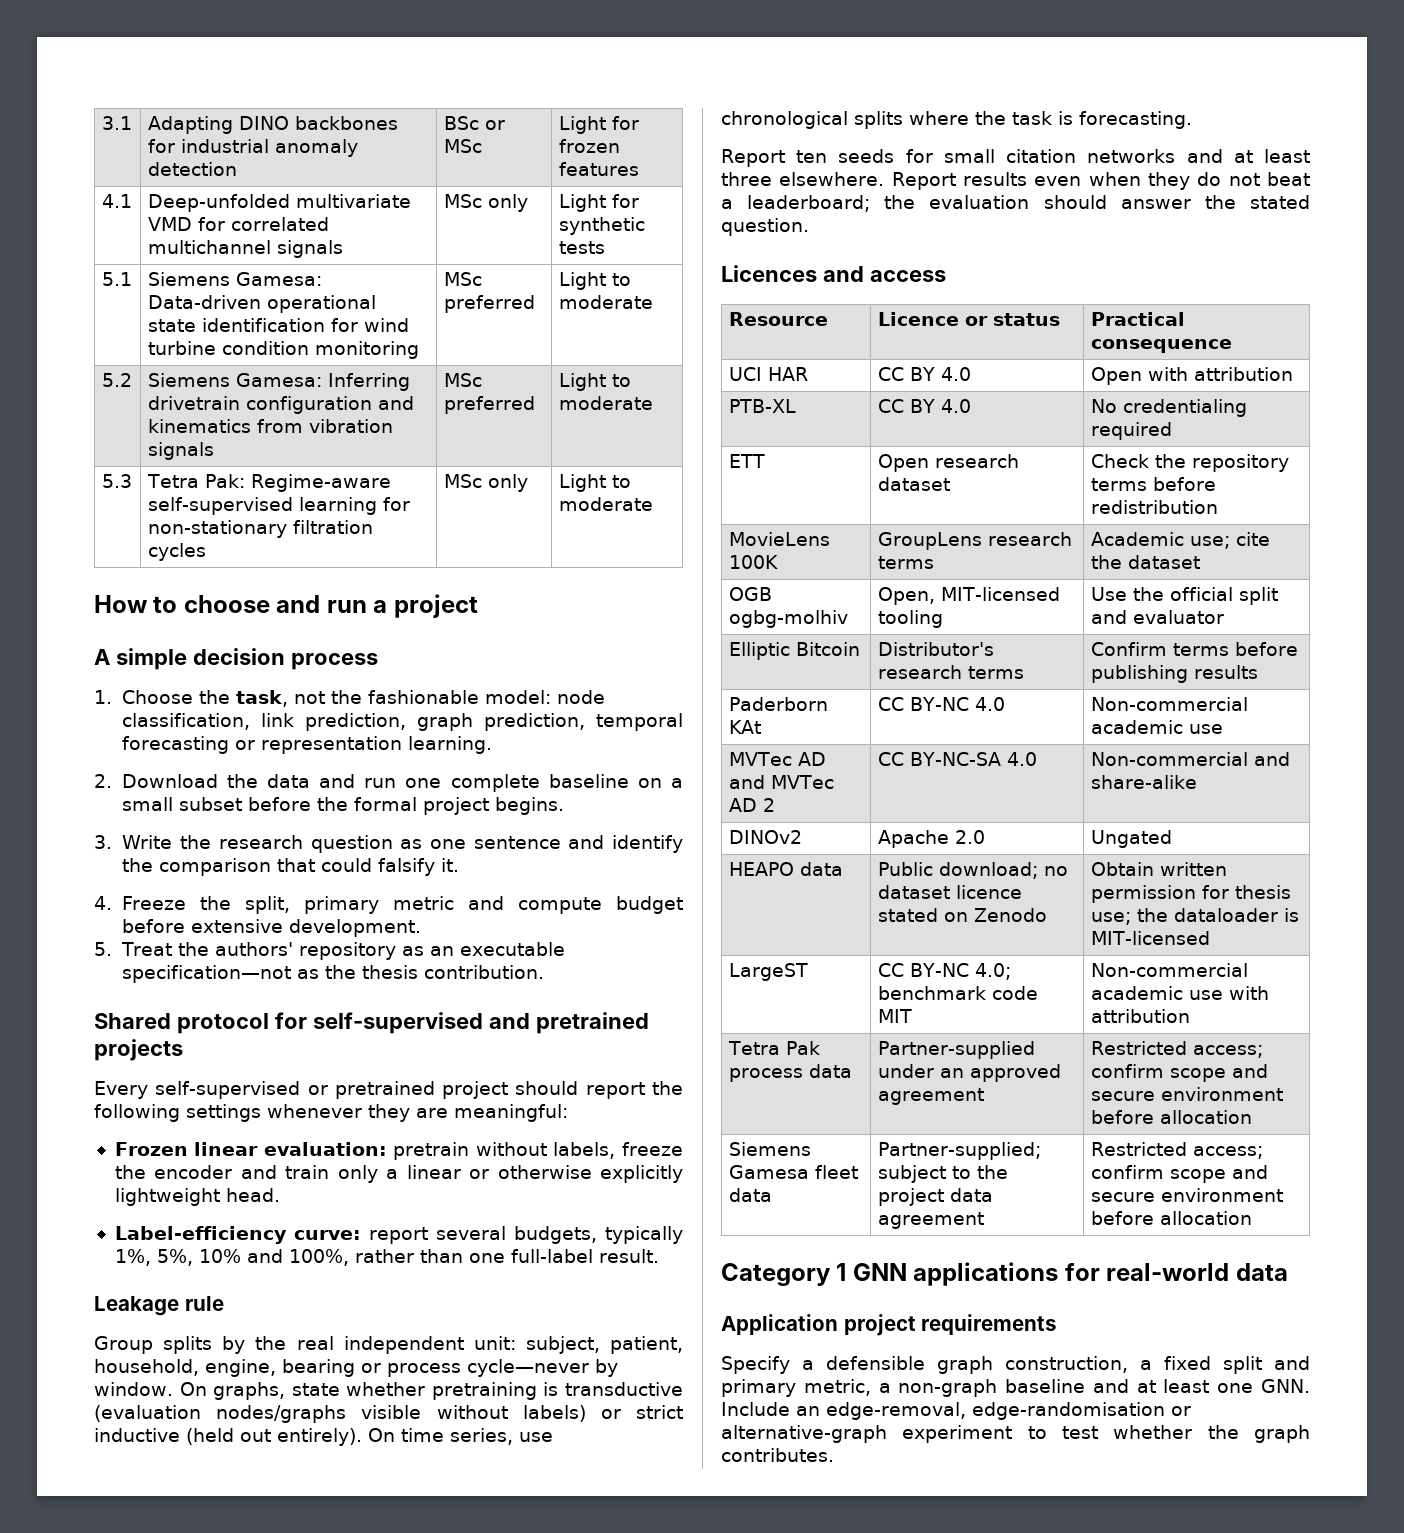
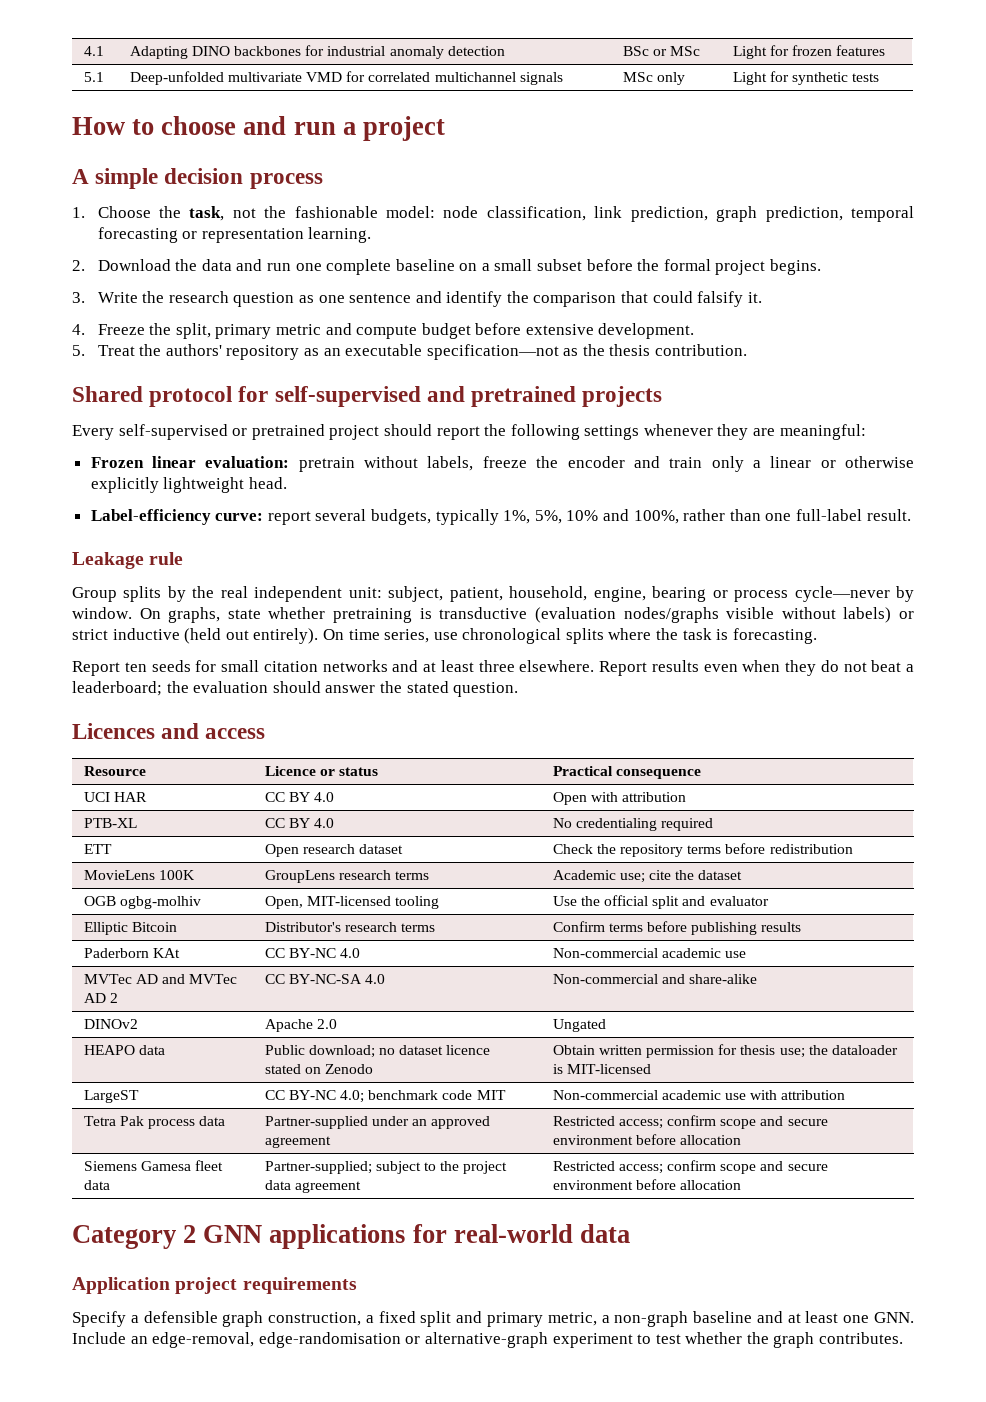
- 3.1 | Adapting DINO backbones for industrial anomaly detection | BSc or MSc | Light for frozen features
+ 4.1 | Adapting DINO backbones for industrial anomaly detection | BSc or MSc | Light for frozen features
- 4.1 | Deep-unfolded multivariate VMD for correlated multichannel signals | MSc only | Light for synthetic tests
+ 5.1 | Deep-unfolded multivariate VMD for correlated multichannel signals | MSc only | Light for synthetic tests
- 5.1 | Siemens Gamesa: Data-driven operational state identification for wind turbine condition monitoring | MSc preferred | Light to moderate
- 5.2 | Siemens Gamesa: Inferring drivetrain configuration and kinematics from vibration signals | MSc preferred | Light to moderate
- 5.3 | Tetra Pak: Regime-aware self-supervised learning for non-stationary filtration cycles | MSc only | Light to moderate
- Category 1 GNN applications for real-world data
+ Category 2 GNN applications for real-world data

